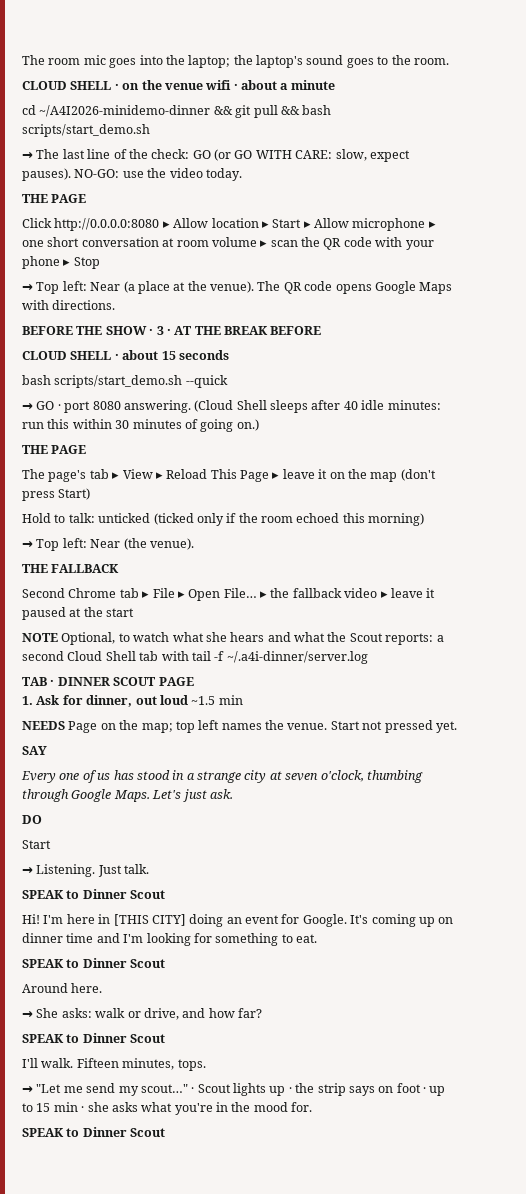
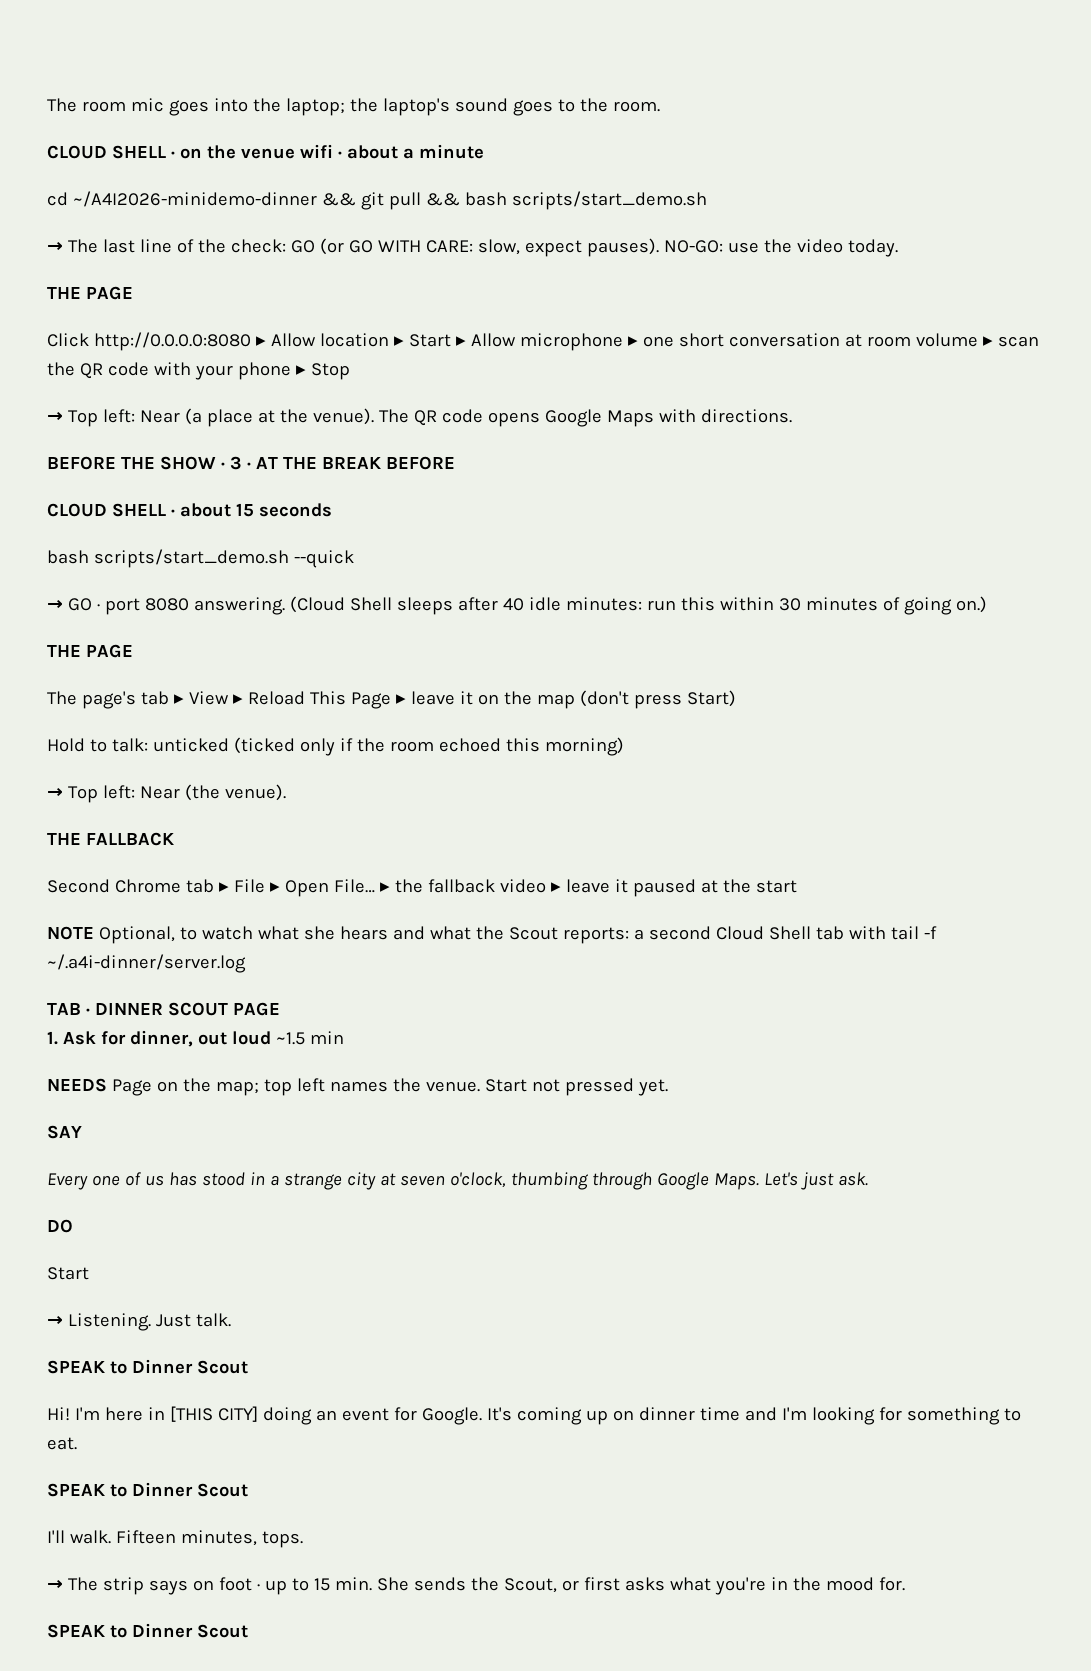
- Around here.
- → She asks: walk or drive, and how far?
- SPEAK to Dinner Scout
- → "Let me send my scout…" · Scout lights up · the strip says on foot · up to 15 min · she asks what you're in the mood for.
+ → The strip says on foot · up to 15 min. She sends the Scout, or first asks what you're in the mood for.

